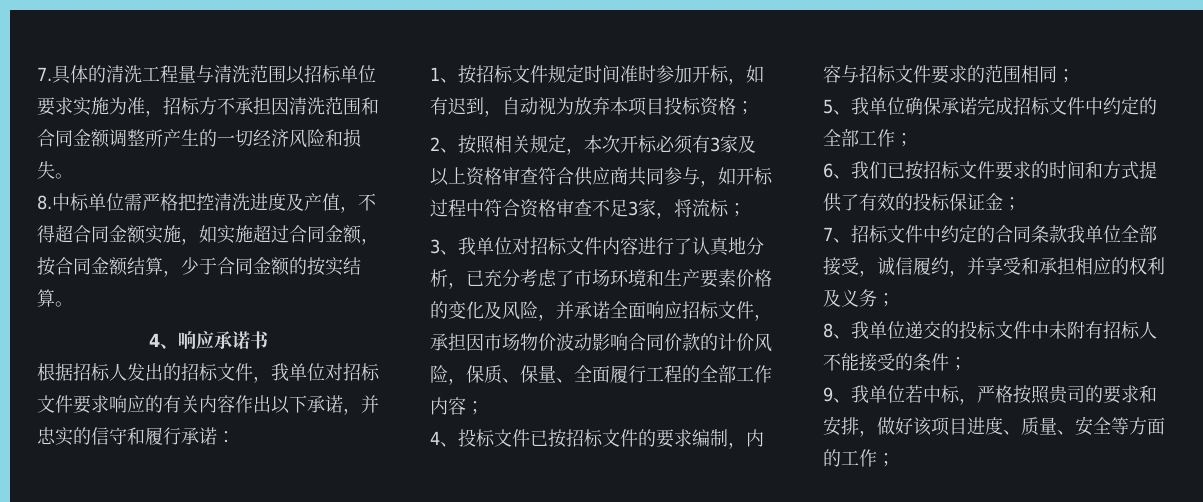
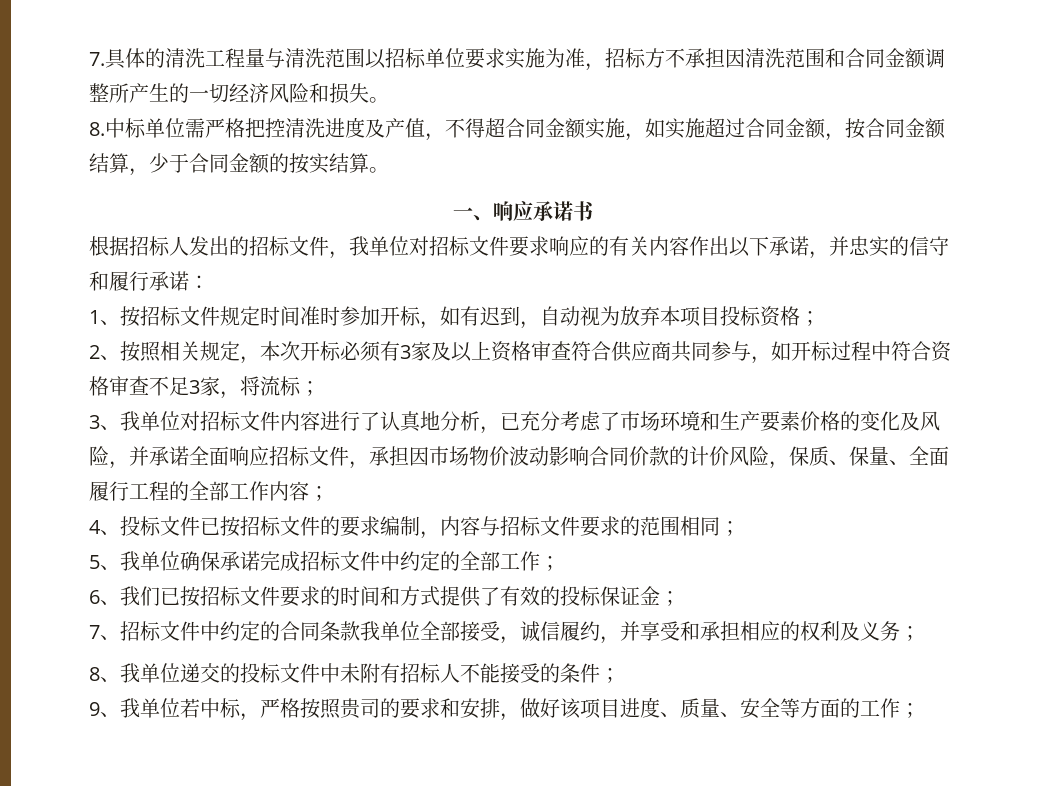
- 4、响应承诺书
+ 一、响应承诺书

